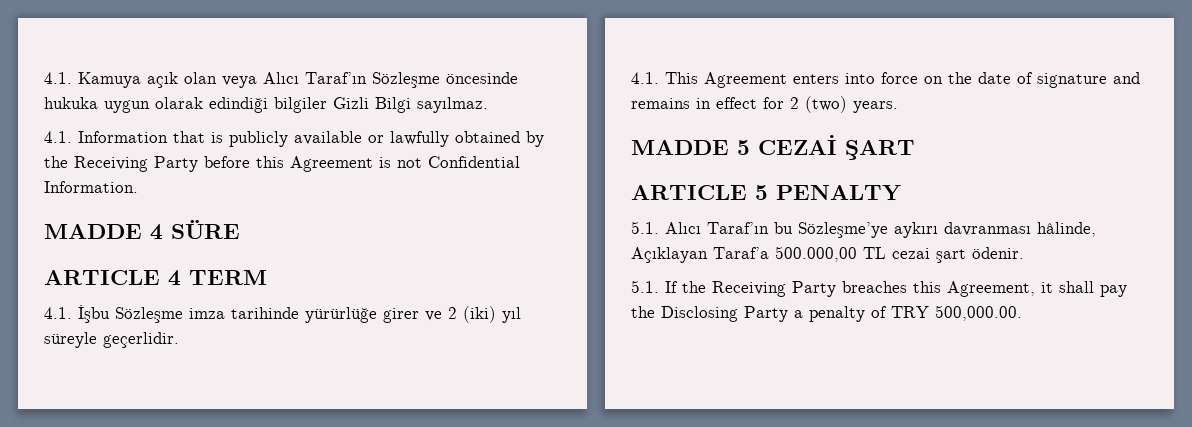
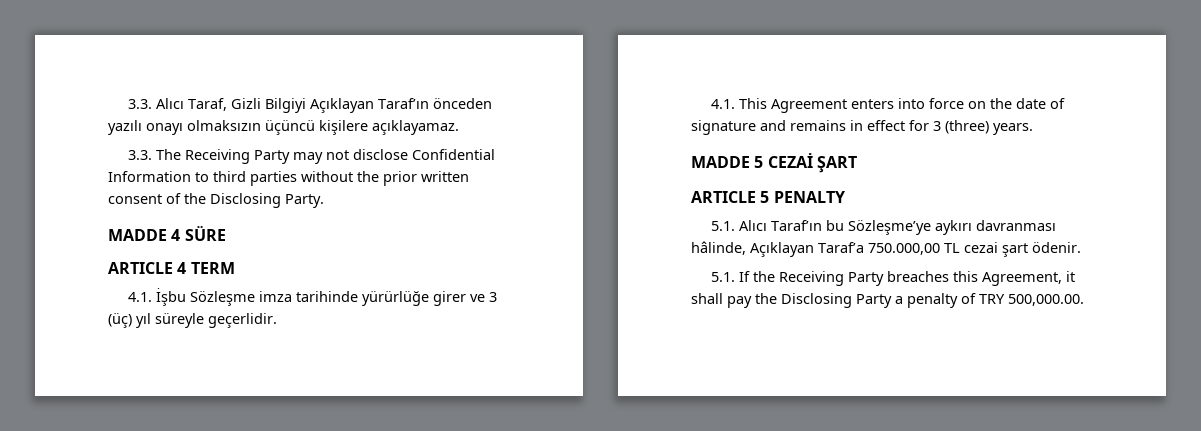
- 4.1. Kamuya açık olan veya Alıcı Taraf’ın Sözleşme öncesinde hukuka uygun olarak edindiği bilgiler Gizli Bilgi sayılmaz.
- 4.1. Information that is publicly available or lawfully obtained by the Receiving Party before this Agreement is not Confidential Information.
+ 3.3. Alıcı Taraf, Gizli Bilgiyi Açıklayan Taraf’ın önceden yazılı onayı olmaksızın üçüncü kişilere açıklayamaz.
+ 3.3. The Receiving Party may not disclose Confidential Information to third parties without the prior written consent of the Disclosing Party.
- 4.1. İşbu Sözleşme imza tarihinde yürürlüğe girer ve 2 (iki) yıl süreyle geçerlidir.
+ 4.1. İşbu Sözleşme imza tarihinde yürürlüğe girer ve 3 (üç) yıl süreyle geçerlidir.
- 4.1. This Agreement enters into force on the date of signature and remains in effect for 2 (two) years.
+ 4.1. This Agreement enters into force on the date of signature and remains in effect for 3 (three) years.
- 5.1. Alıcı Taraf’ın bu Sözleşme’ye aykırı davranması hâlinde, Açıklayan Taraf’a 500.000,00 TL cezai şart ödenir.
+ 5.1. Alıcı Taraf’ın bu Sözleşme’ye aykırı davranması hâlinde, Açıklayan Taraf’a 750.000,00 TL cezai şart ödenir.

